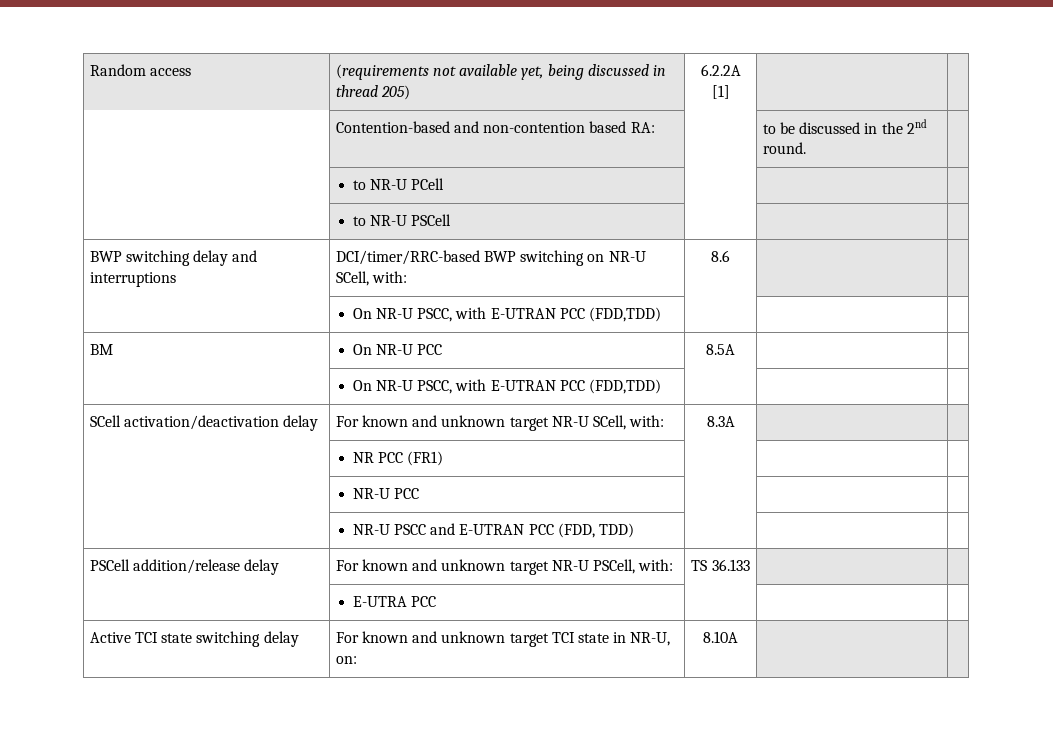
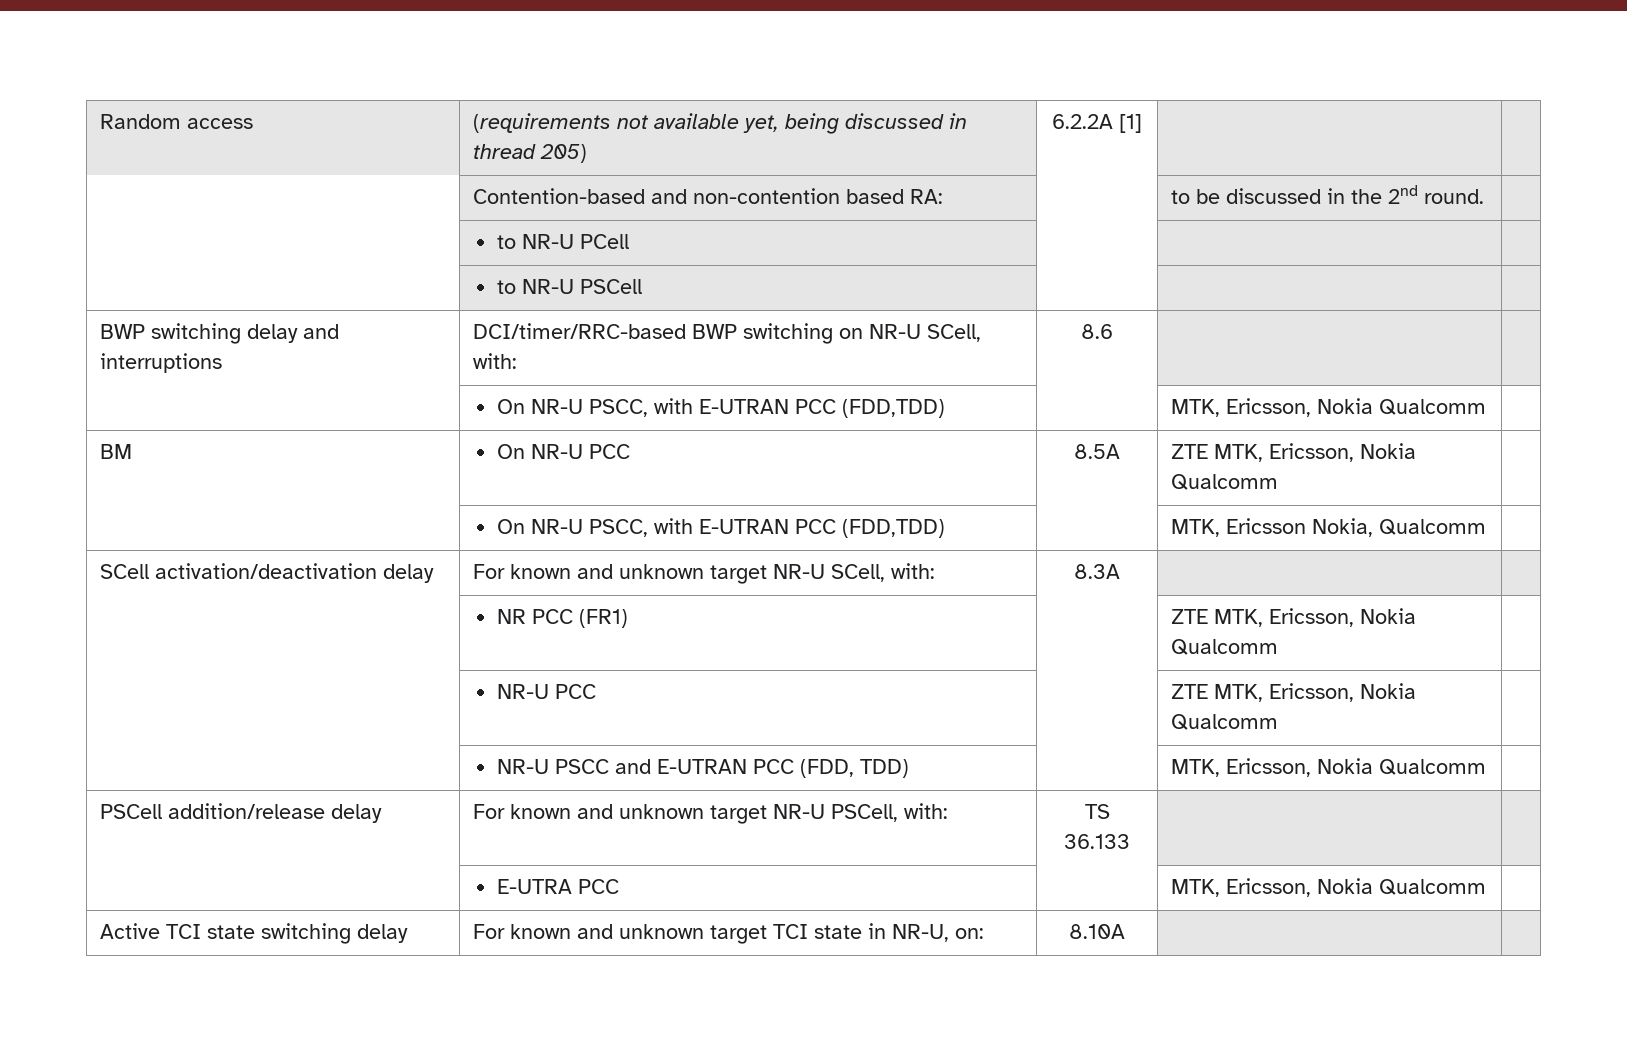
  BWP switching delay and interruptions | DCI/timer/RRC-based BWP switching on NR-U SCell, with: | 8.6 | |
- | On NR-U PSCC, with E-UTRAN PCC (FDD,TDD) | | |
+ | On NR-U PSCC, with E-UTRAN PCC (FDD,TDD) | | MTK, Ericsson, Nokia Qualcomm |
- BM | On NR-U PCC | 8.5A | |
- | On NR-U PSCC, with E-UTRAN PCC (FDD,TDD) | | |
+ BM | On NR-U PCC | 8.5A | ZTE MTK, Ericsson, Nokia Qualcomm |
+ | On NR-U PSCC, with E-UTRAN PCC (FDD,TDD) | | MTK, Ericsson Nokia, Qualcomm |
- | NR PCC (FR1) | | |
- | NR-U PCC | | |
+ | NR PCC (FR1) | | ZTE MTK, Ericsson, Nokia Qualcomm |
+ | NR-U PCC | | ZTE MTK, Ericsson, Nokia Qualcomm |
- | NR-U PSCC and E-UTRAN PCC (FDD, TDD) | | |
+ | NR-U PSCC and E-UTRAN PCC (FDD, TDD) | | MTK, Ericsson, Nokia Qualcomm |
- | E-UTRA PCC | | |
+ | E-UTRA PCC | | MTK, Ericsson, Nokia Qualcomm |

